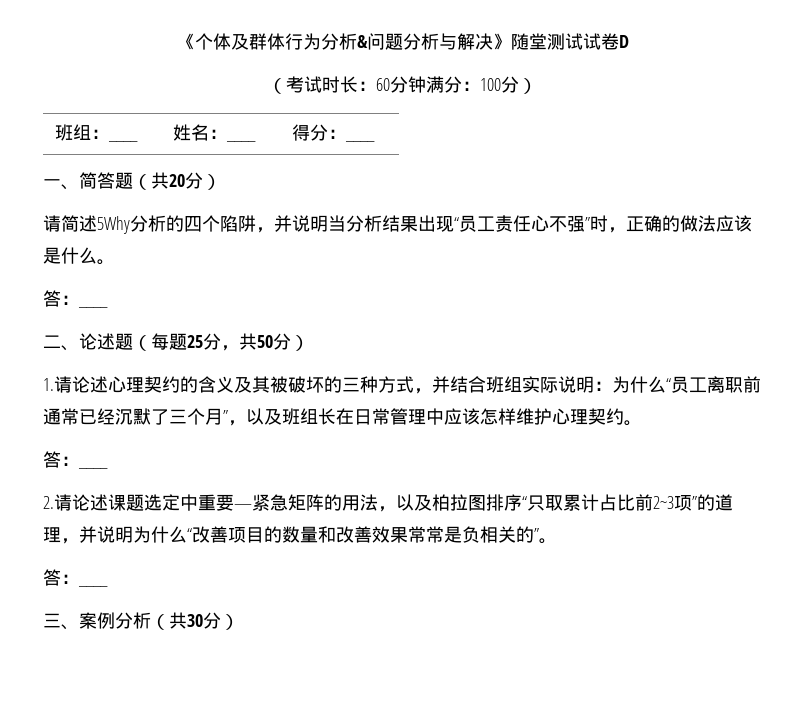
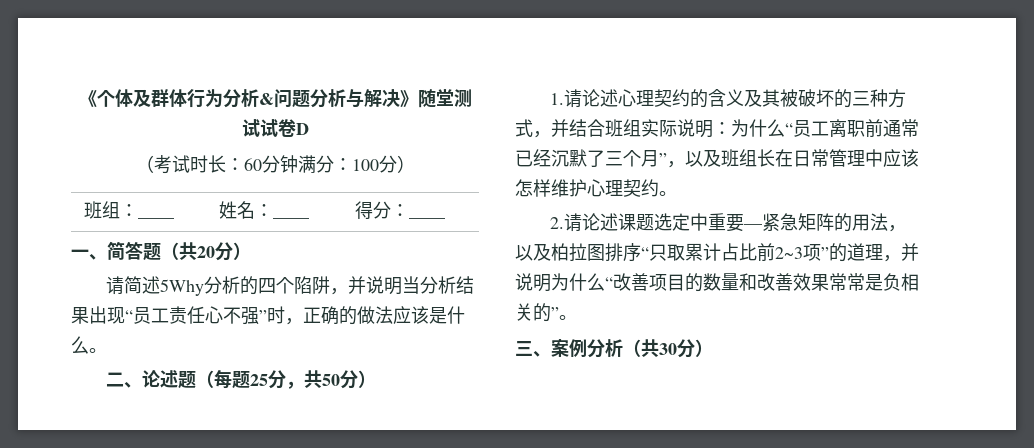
  请简述5Why分析的四个陷阱，并说明当分析结果出现“员工责任心不强”时，正确的做法应该是什么。
- 答：____
  1.请论述心理契约的含义及其被破坏的三种方式，并结合班组实际说明：为什么“员工离职前通常已经沉默了三个月”，以及班组长在日常管理中应该怎样维护心理契约。
- 答：____
  2.请论述课题选定中重要—紧急矩阵的用法，以及柏拉图排序“只取累计占比前2~3项”的道理，并说明为什么“改善项目的数量和改善效果常常是负相关的”。
- 答：____

